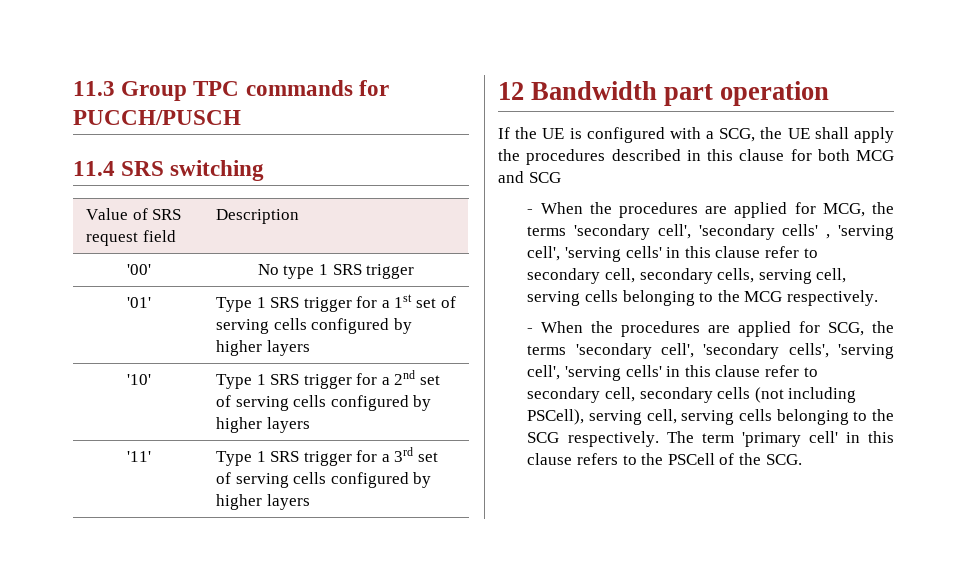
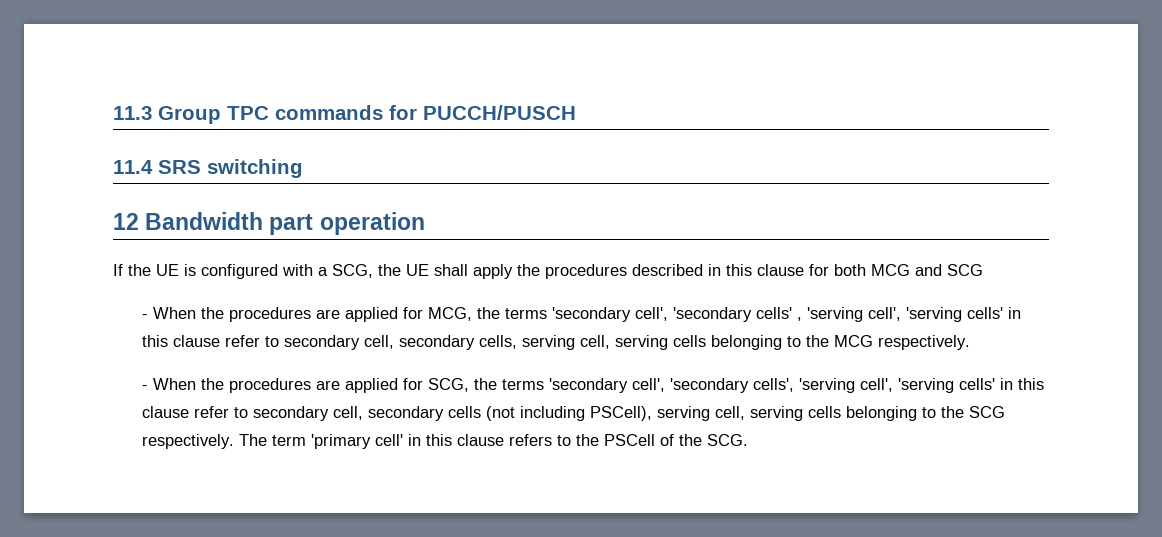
- Value of SRS request field | Description
- '00' | No type 1 SRS trigger
- '01' | Type 1 SRS trigger for a 1st set of serving cells configured by higher layers
- '10' | Type 1 SRS trigger for a 2nd set of serving cells configured by higher layers
- '11' | Type 1 SRS trigger for a 3rd set of serving cells configured by higher layers

